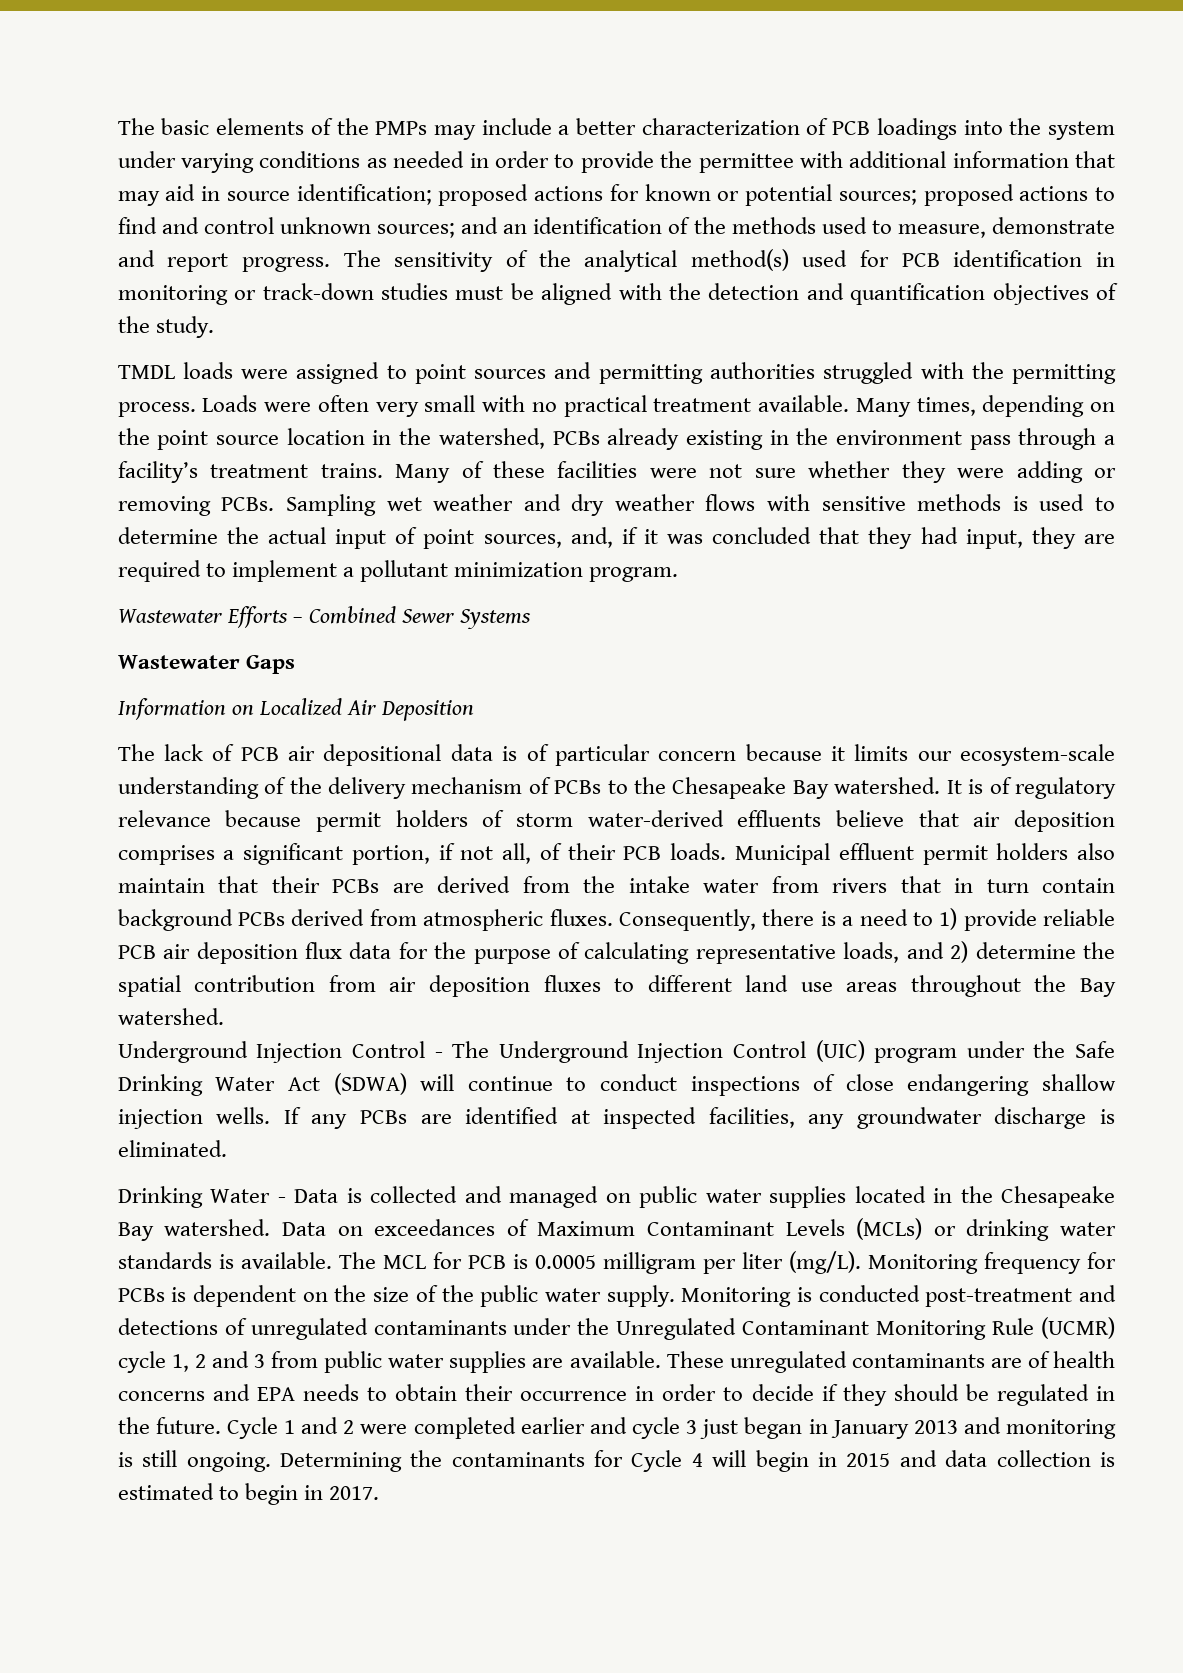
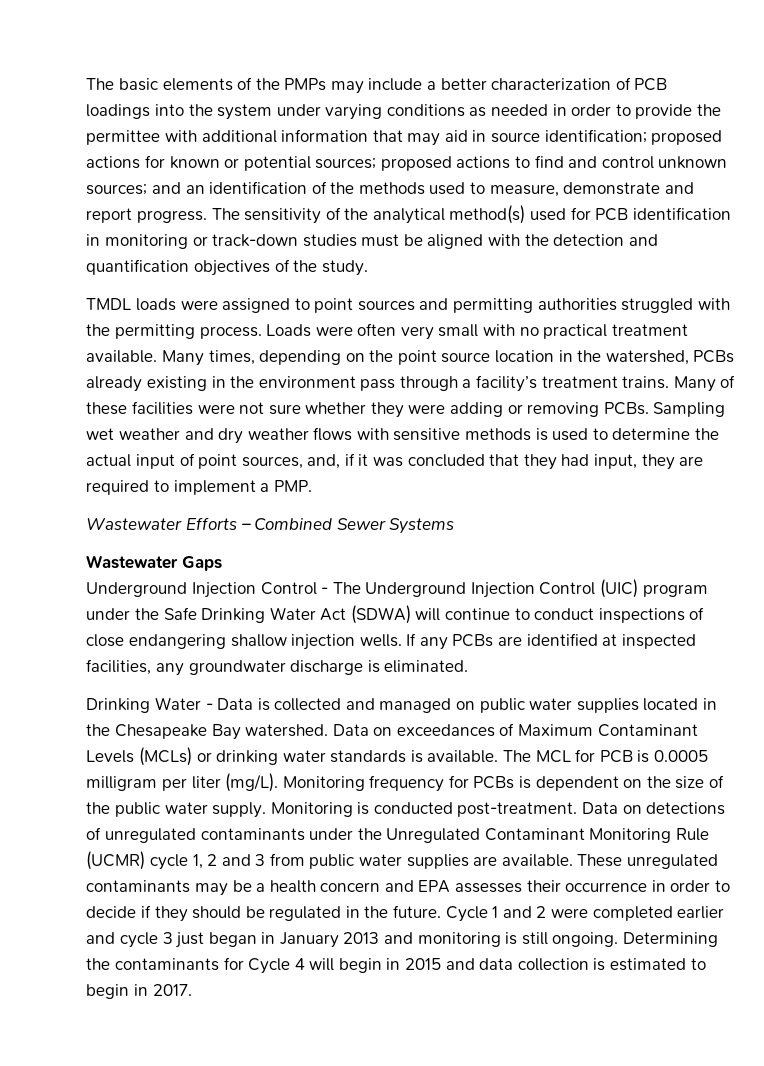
- Sampling wet weather and dry weather flows with sensitive methods is used to determine the actual input of point sources, and, if it was concluded that they had input, they are required to implement a pollutant minimization program.
+ Sampling wet weather and dry weather flows with sensitive methods is used to determine the actual input of point sources, and, if it was concluded that they had input, they are required to implement a PMP.
- Information on Localized Air Deposition
- The lack of PCB air depositional data is of particular concern because it limits our ecosystem-scale understanding of the delivery mechanism of PCBs to the Chesapeake Bay watershed. It is of regulatory relevance because permit holders of storm water-derived effluents believe that air deposition comprises a significant portion, if not all, of their PCB loads. Municipal effluent permit holders also maintain that their PCBs are derived from the intake water from rivers that in turn contain background PCBs derived from atmospheric fluxes. Consequently, there is a need to 1) provide reliable PCB air deposition flux data for the purpose of calculating representative loads, and 2) determine the spatial contribution from air deposition fluxes to different land use areas throughout the Bay watershed.
- Monitoring is conducted post-treatment and detections of unregulated contaminants under the Unregulated Contaminant Monitoring Rule (UCMR) cycle 1, 2 and 3 from public water supplies are available.
+ Monitoring is conducted post-treatment. Data on detections of unregulated contaminants under the Unregulated Contaminant Monitoring Rule (UCMR) cycle 1, 2 and 3 from public water supplies are available.
- These unregulated contaminants are of health concerns and EPA needs to obtain their occurrence in order to decide if they should be regulated in the future.
+ These unregulated contaminants may be a health concern and EPA assesses their occurrence in order to decide if they should be regulated in the future.

